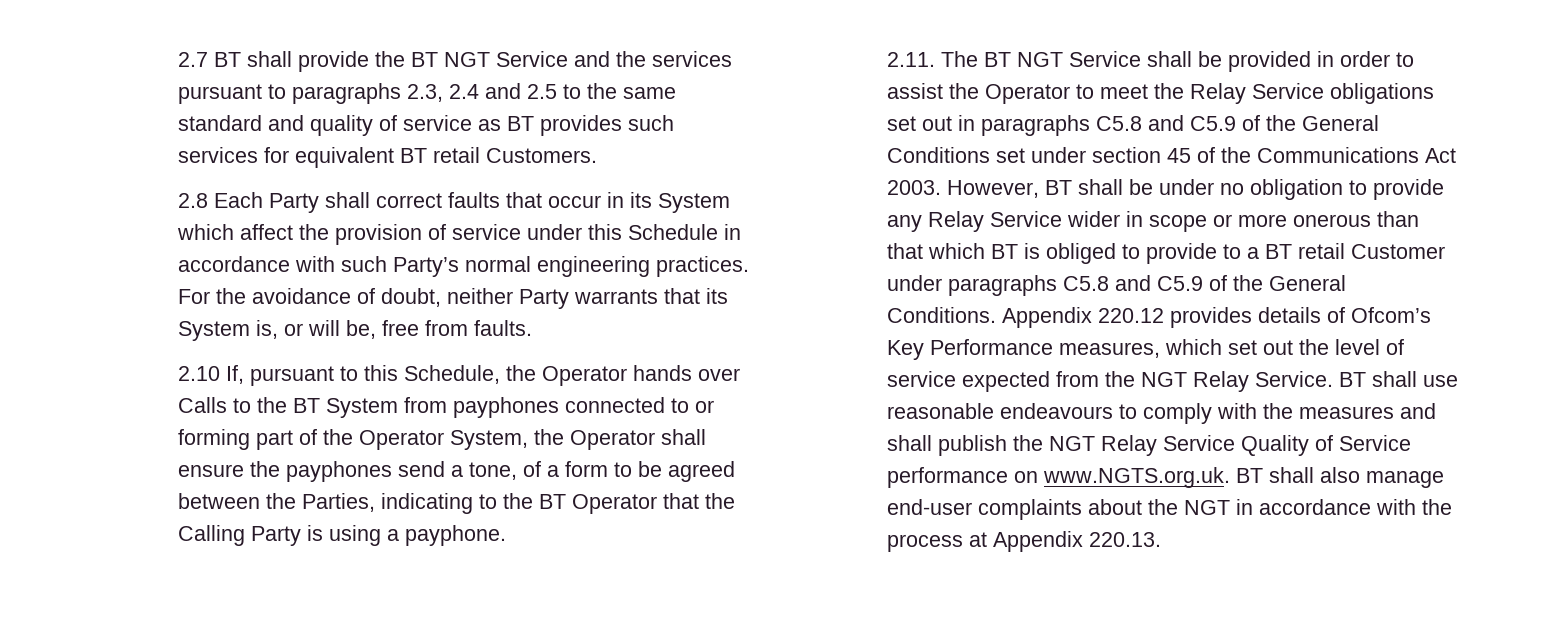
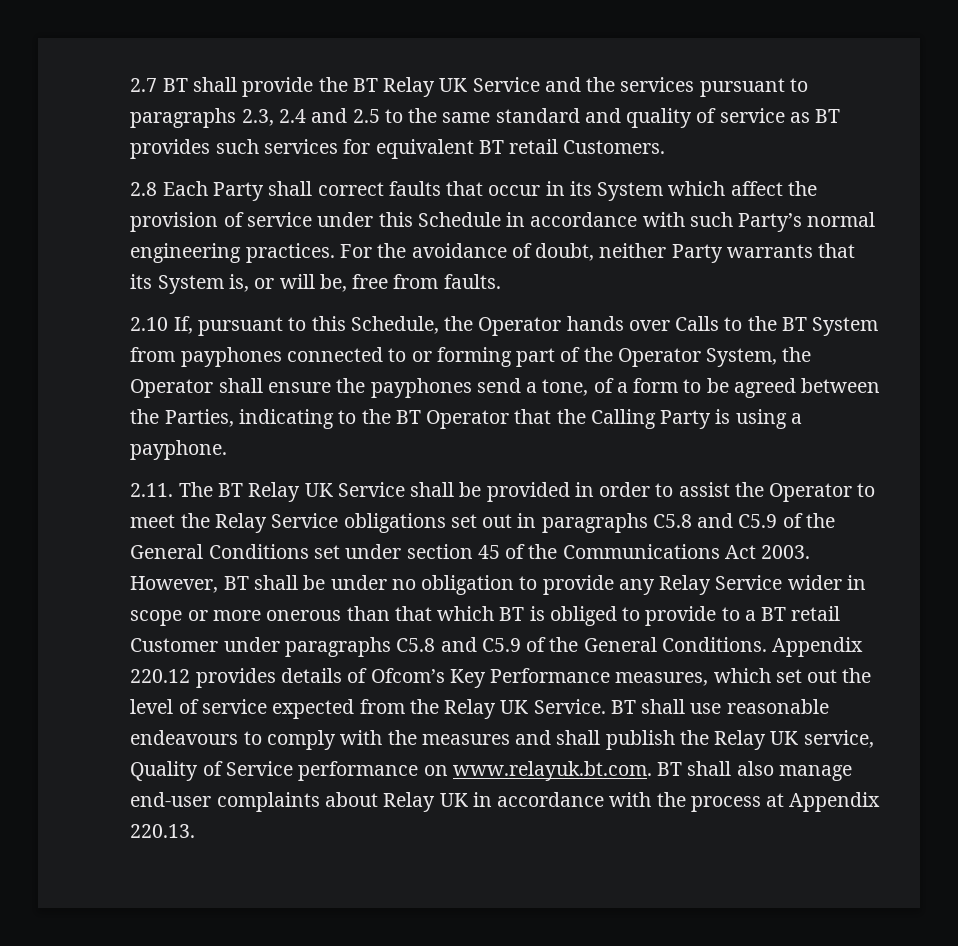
- 2.7 BT shall provide the BT NGT Service and the services pursuant to paragraphs 2.3, 2.4 and 2.5 to the same standard and quality of service as BT provides such services for equivalent BT retail Customers.
+ 2.7 BT shall provide the BT Relay UK Service and the services pursuant to paragraphs 2.3, 2.4 and 2.5 to the same standard and quality of service as BT provides such services for equivalent BT retail Customers.
- 2.11. The BT NGT Service shall be provided in order to assist the Operator to meet the Relay Service obligations set out in paragraphs C5.8 and C5.9 of the General Conditions set under section 45 of the Communications Act 2003.
+ 2.11. The BT Relay UK Service shall be provided in order to assist the Operator to meet the Relay Service obligations set out in paragraphs C5.8 and C5.9 of the General Conditions set under section 45 of the Communications Act 2003.
- Appendix 220.12 provides details of Ofcom’s Key Performance measures, which set out the level of service expected from the NGT Relay Service.
+ Appendix 220.12 provides details of Ofcom’s Key Performance measures, which set out the level of service expected from the Relay UK Service.
- BT shall use reasonable endeavours to comply with the measures and shall publish the NGT Relay Service Quality of Service performance on www.NGTS.org.uk. BT shall also manage end-user complaints about the NGT in accordance with the process at Appendix 220.13.
+ BT shall use reasonable endeavours to comply with the measures and shall publish the Relay UK service, Quality of Service performance on www.relayuk.bt.com. BT shall also manage end-user complaints about Relay UK in accordance with the process at Appendix 220.13.

